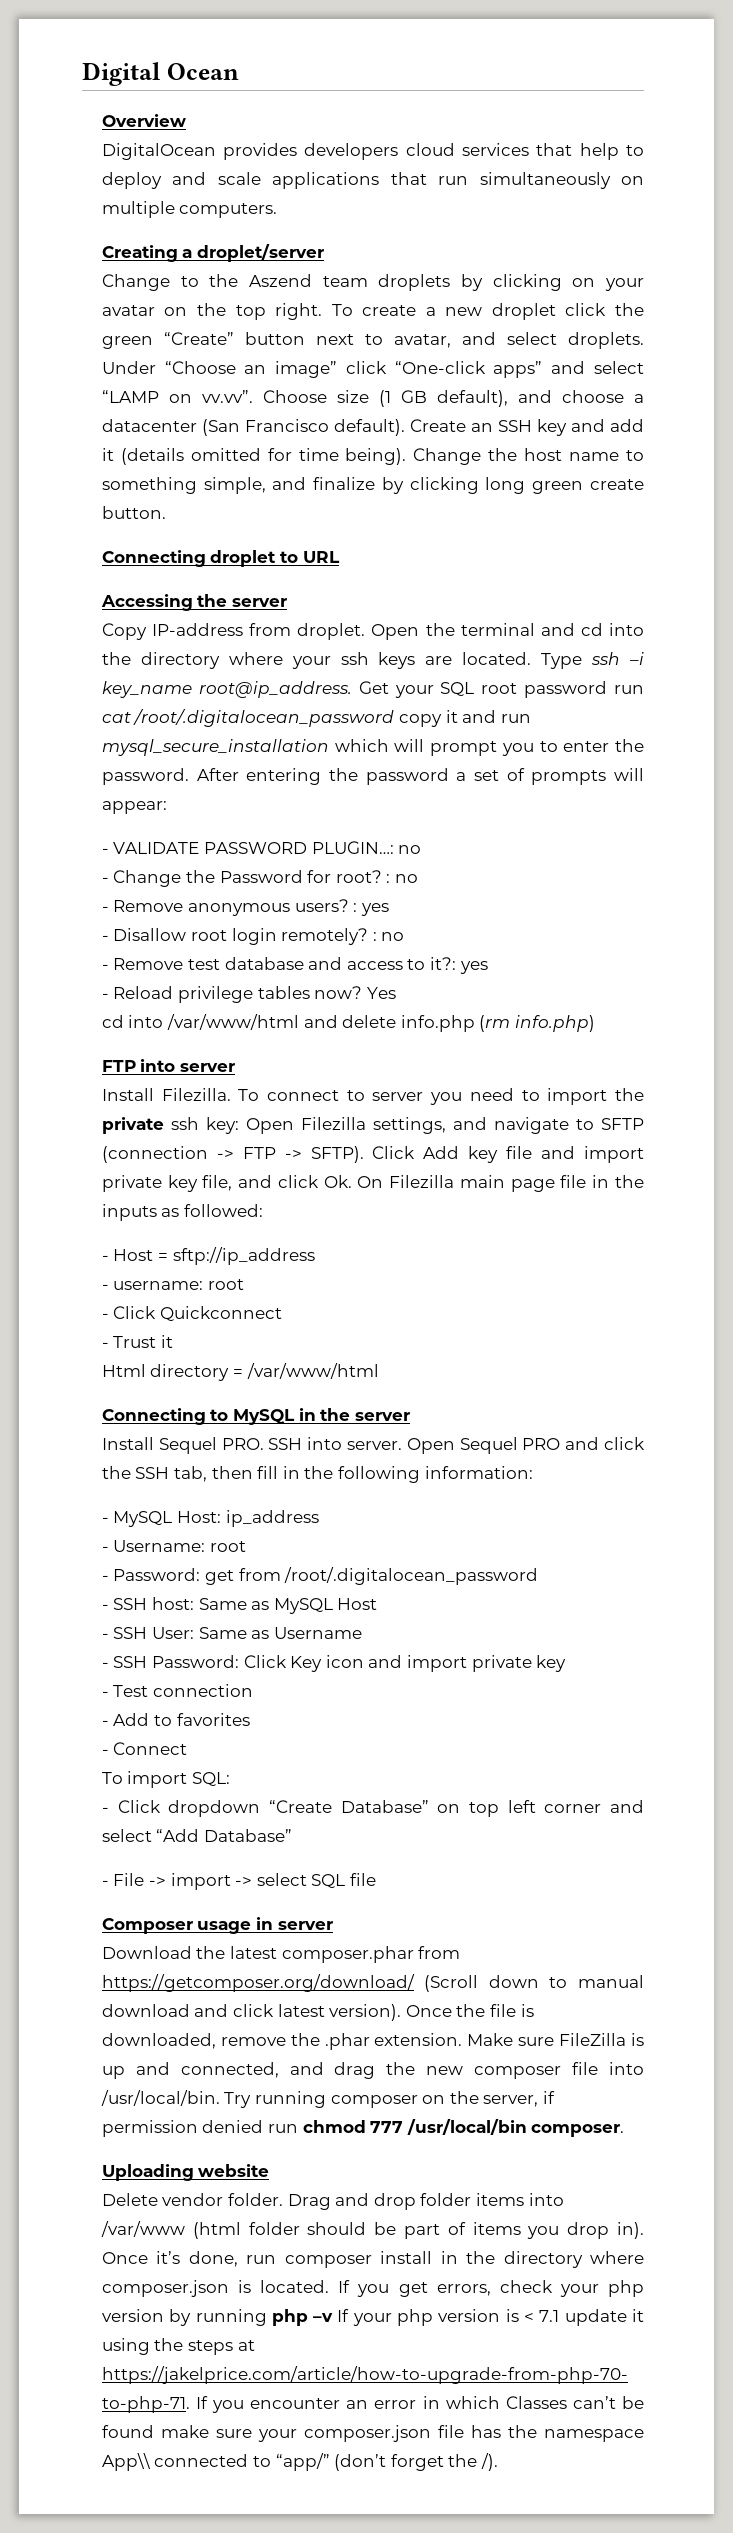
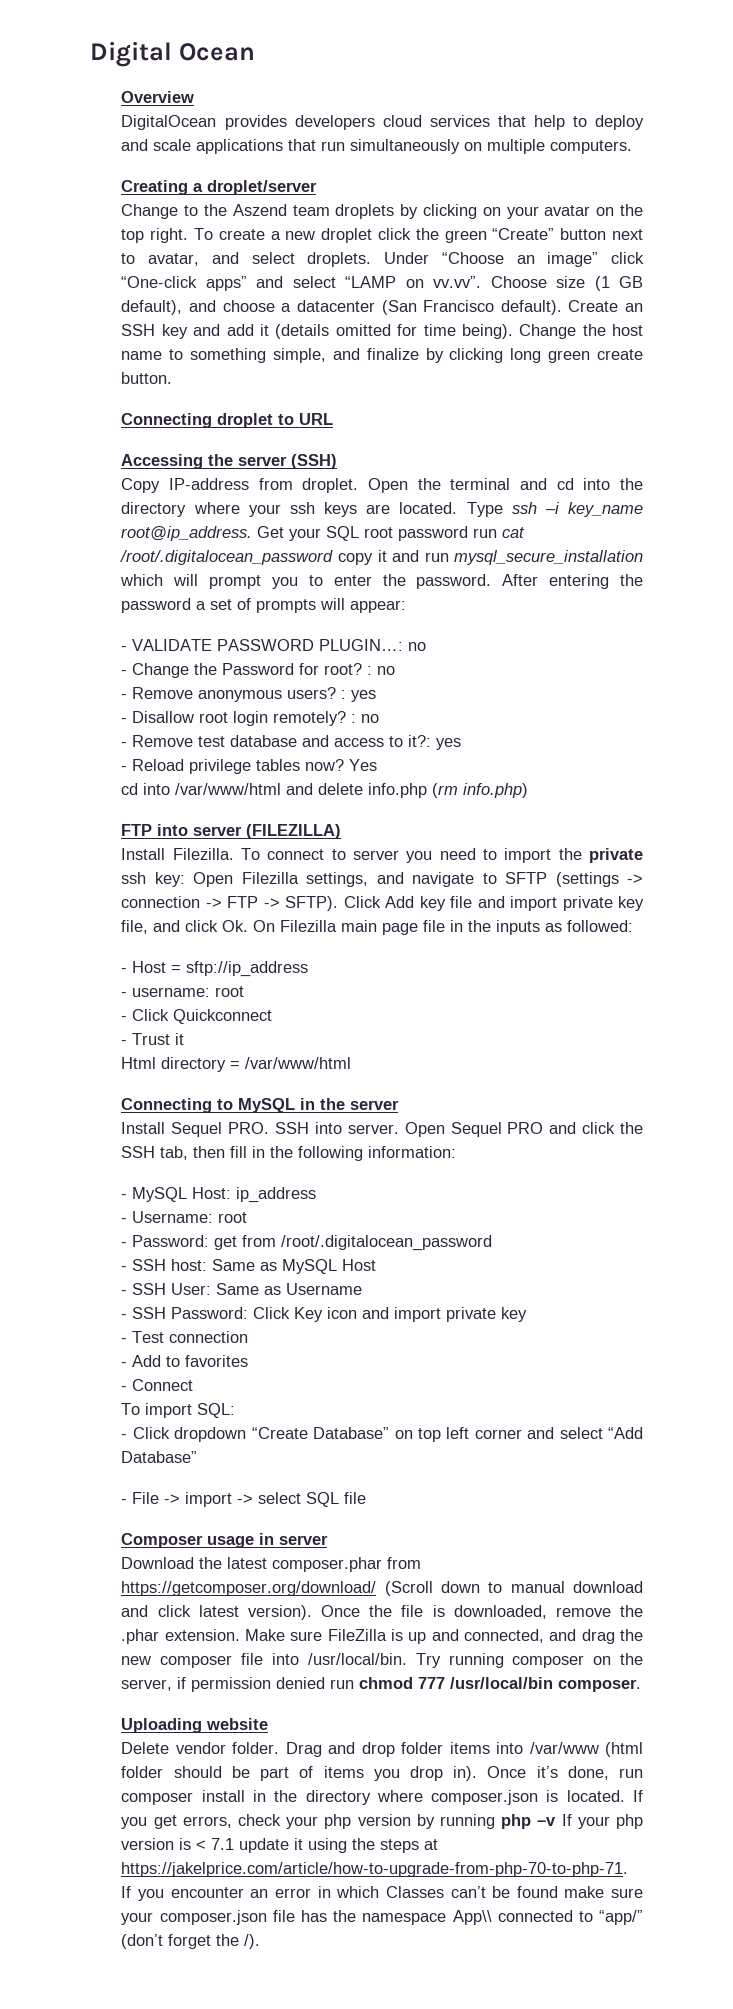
- Accessing the server
+ Accessing the server (SSH)
- FTP into server
+ FTP into server (FILEZILLA)
- To connect to server you need to import the private ssh key: Open Filezilla settings, and navigate to SFTP (connection -> FTP -> SFTP).
+ To connect to server you need to import the private ssh key: Open Filezilla settings, and navigate to SFTP (settings -> connection -> FTP -> SFTP).

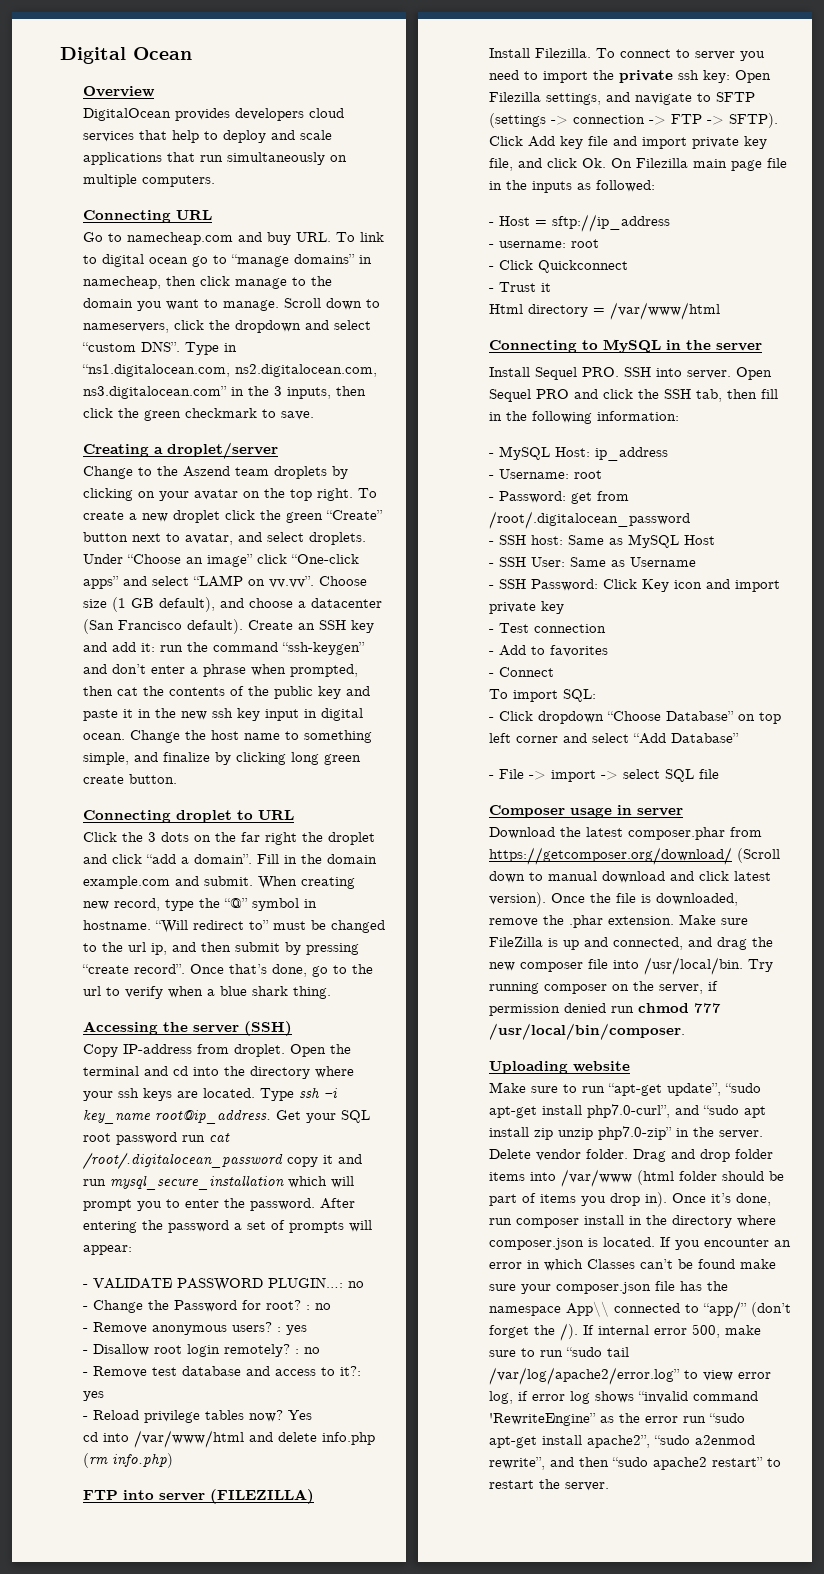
+ Connecting URL
+ Go to namecheap.com and buy URL. To link to digital ocean go to “manage domains” in namecheap, then click manage to the domain you want to manage. Scroll down to nameservers, click the dropdown and select “custom DNS”. Type in “ns1.digitalocean.com, ns2.digitalocean.com, ns3.digitalocean.com” in the 3 inputs, then click the green checkmark to save.
- Create an SSH key and add it (details omitted for time being).
+ Create an SSH key and add it: run the command “ssh-keygen” and don’t enter a phrase when prompted, then cat the contents of the public key and paste it in the new ssh key input in digital ocean.
+ Click the 3 dots on the far right the droplet and click “add a domain”. Fill in the domain example.com and submit. When creating new record, type the “@” symbol in hostname. “Will redirect to” must be changed to the url ip, and then submit by pressing “create record”. Once that’s done, go to the url to verify when a blue shark thing.
- - Click dropdown “Create Database” on top left corner and select “Add Database”
+ - Click dropdown “Choose Database” on top left corner and select “Add Database”
- Try running composer on the server, if permission denied run chmod 777 /usr/local/bin composer.
+ Try running composer on the server, if permission denied run chmod 777 /usr/local/bin/composer.
+ Make sure to run “apt-get update”, “sudo apt-get install php7.0-curl”, and “sudo apt install zip unzip php7.0-zip” in the server.
- If you get errors, check your php version by running php –v If your php version is < 7.1 update it using the steps at https://jakelprice.com/article/how-to-upgrade-from-php-70-to-php-71. If you encounter an error in which Classes can’t be found make sure your composer.json file has the namespace App\\ connected to “app/” (don’t forget the /).
+ If you encounter an error in which Classes can’t be found make sure your composer.json file has the namespace App\\ connected to “app/” (don’t forget the /).
+ If internal error 500, make sure to run “sudo tail /var/log/apache2/error.log” to view error log, if error log shows “invalid command 'RewriteEngine” as the error run “sudo apt-get install apache2”, “sudo a2enmod rewrite”, and then “sudo apache2 restart” to restart the server.

